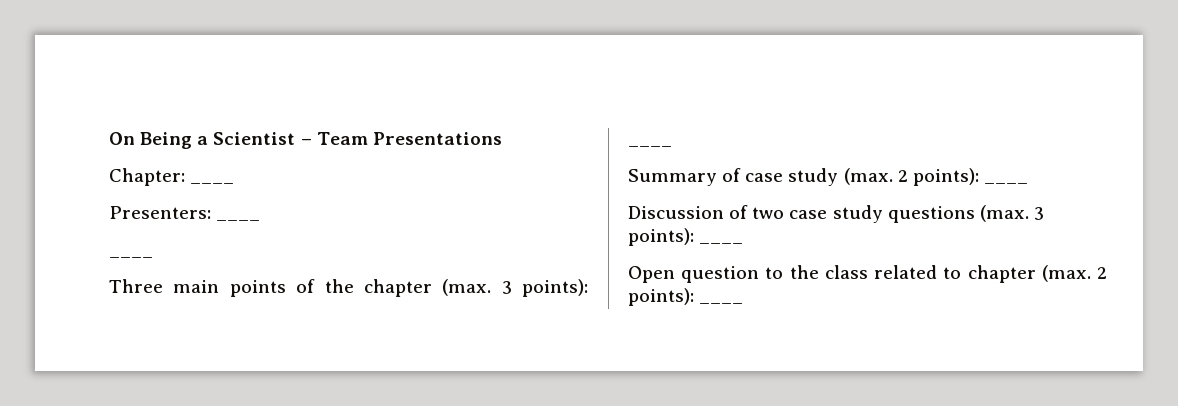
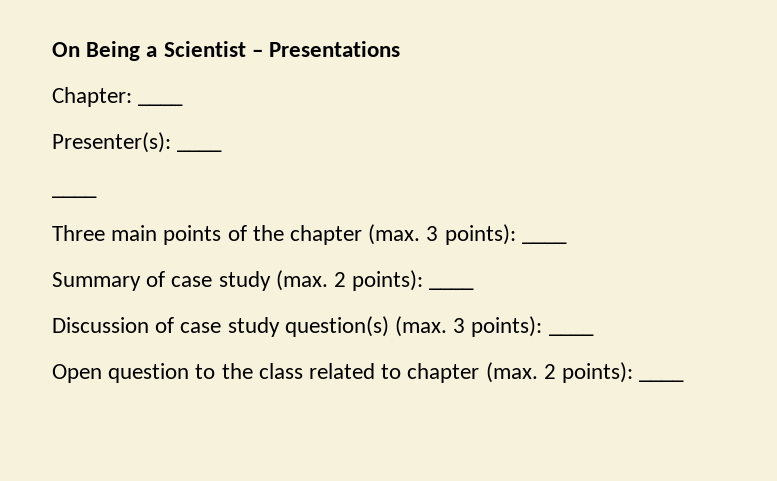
- On Being a Scientist – Team Presentations
+ On Being a Scientist – Presentations
- Presenters: ____
+ Presenter(s): ____
- Discussion of two case study questions (max. 3 points): ____
+ Discussion of case study question(s) (max. 3 points): ____

